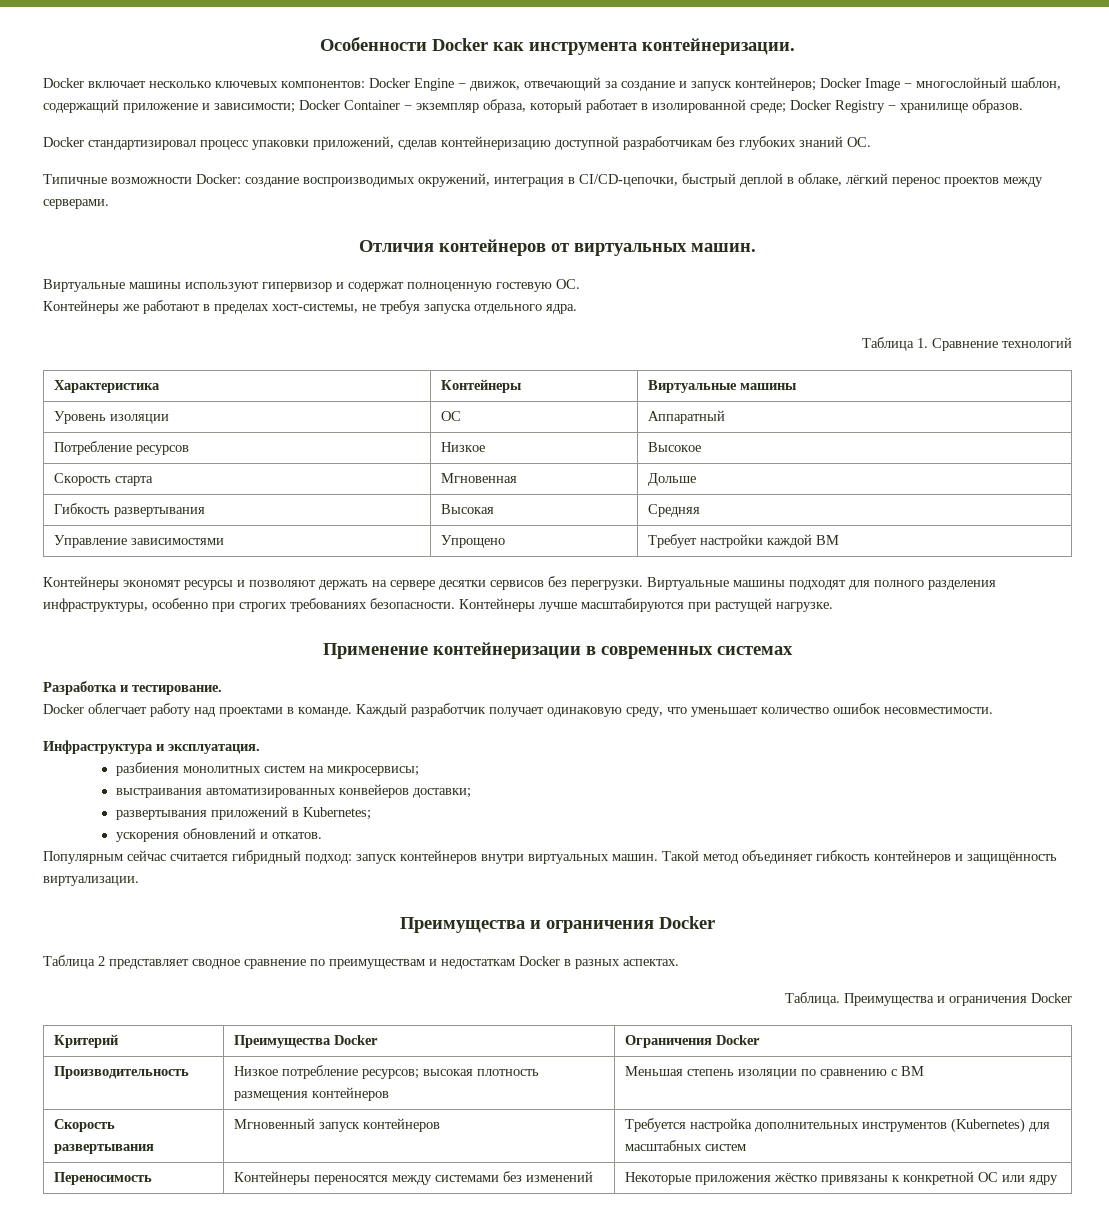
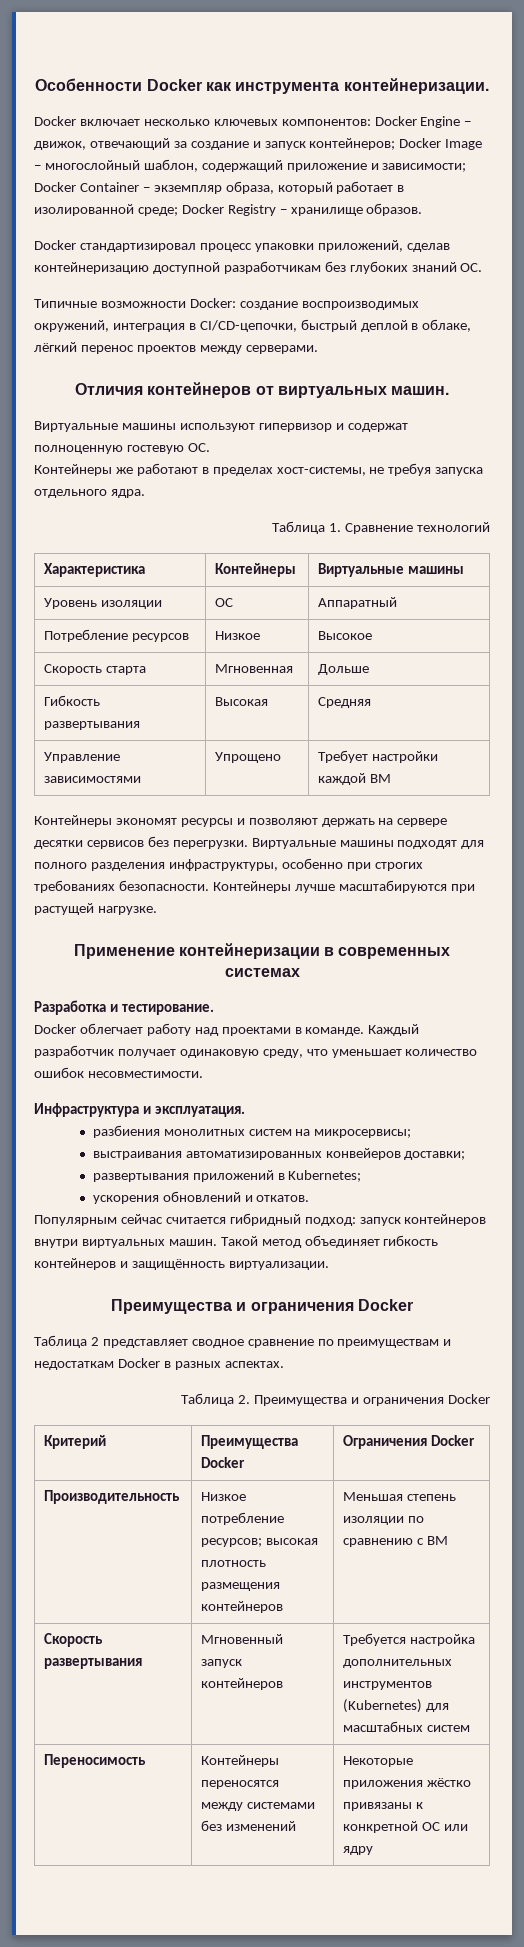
- Таблица. Преимущества и ограничения Docker
+ Таблица 2. Преимущества и ограничения Docker

